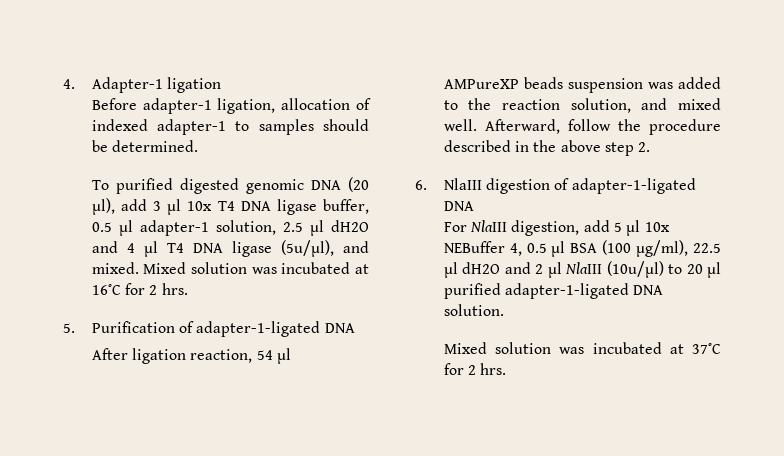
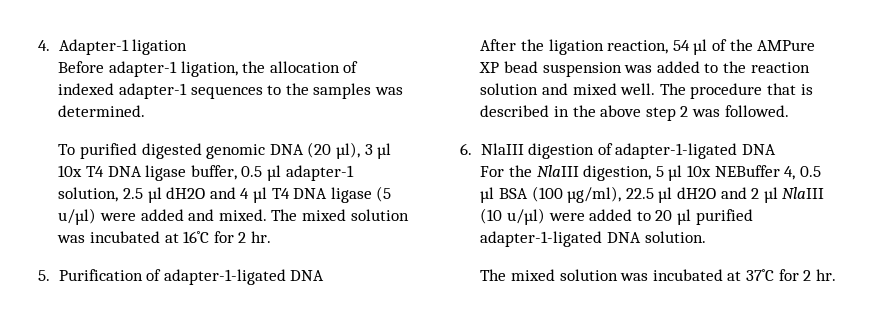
- Before adapter-1 ligation, allocation of indexed adapter-1 to samples should be determined.
+ Before adapter-1 ligation, the allocation of indexed adapter-1 sequences to the samples was determined.
- To purified digested genomic DNA (20 µl), add 3 µl 10x T4 DNA ligase buffer, 0.5 µl adapter-1 solution, 2.5 µl dH2O and 4 µl T4 DNA ligase (5u/µl), and mixed. Mixed solution was incubated at 16˚C for 2 hrs.
+ To purified digested genomic DNA (20 µl), 3 µl 10x T4 DNA ligase buffer, 0.5 µl adapter-1 solution, 2.5 µl dH2O and 4 µl T4 DNA ligase (5 u/µl) were added and mixed. The mixed solution was incubated at 16˚C for 2 hr.
- After ligation reaction, 54 µl AMPureXP beads suspension was added to the reaction solution, and mixed well.
+ After the ligation reaction, 54 µl of the AMPure XP bead suspension was added to the reaction solution and mixed well.
- Afterward, follow the procedure described in the above step 2.
+ The procedure that is described in the above step 2 was followed.
- For NlaIII digestion, add 5 µl 10x NEBuffer 4, 0.5 µl BSA (100 µg/ml), 22.5 µl dH2O and 2 µl NlaIII (10u/µl) to 20 µl purified adapter-1-ligated DNA solution.
+ For the NlaIII digestion, 5 µl 10x NEBuffer 4, 0.5 µl BSA (100 µg/ml), 22.5 µl dH2O and 2 µl NlaIII (10 u/µl) were added to 20 µl purified adapter-1-ligated DNA solution.
- Mixed solution was incubated at 37˚C for 2 hrs.
+ The mixed solution was incubated at 37˚C for 2 hr.

